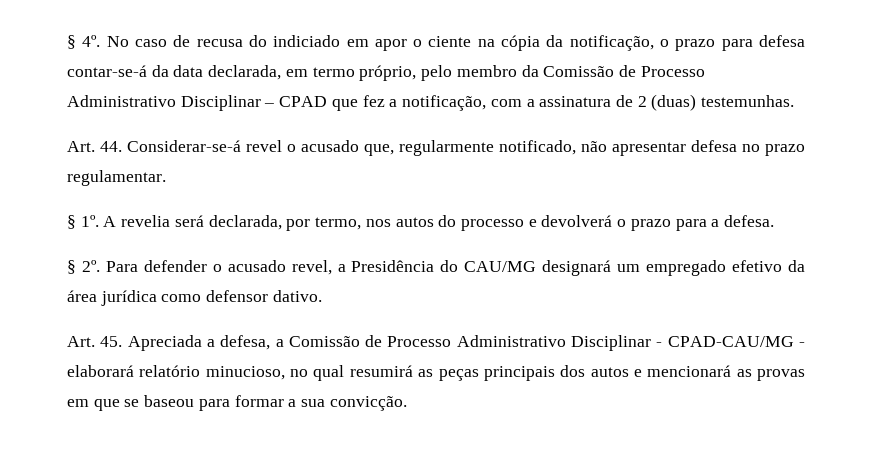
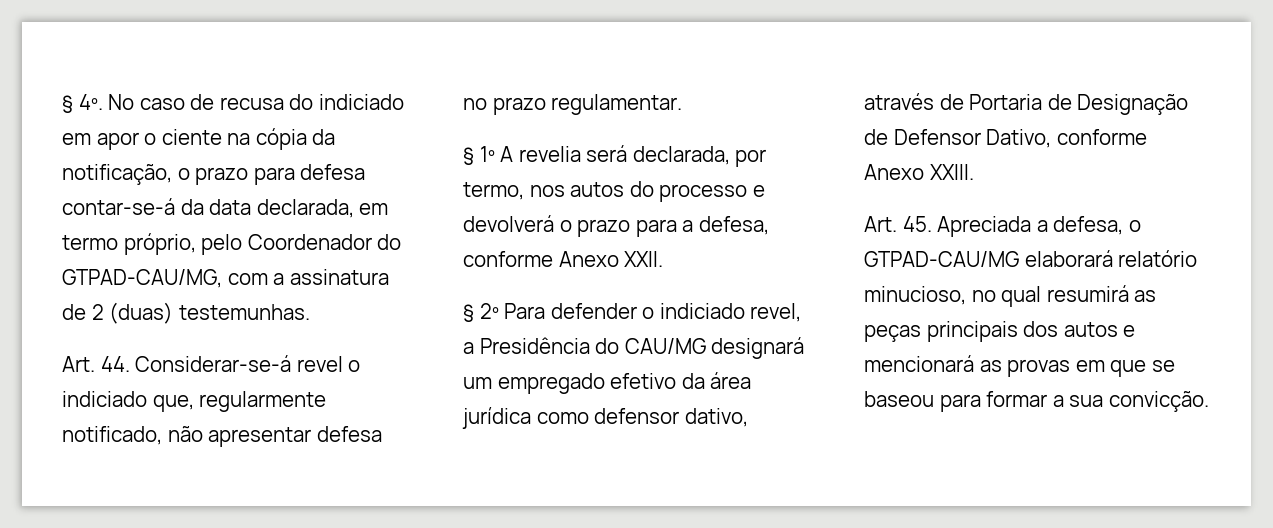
- No caso de recusa do indiciado em apor o ciente na cópia da notificação, o prazo para defesa contar-se-á da data declarada, em termo próprio, pelo membro da Comissão de Processo Administrativo Disciplinar – CPAD que fez a notificação, com a assinatura de 2 (duas) testemunhas.
+ No caso de recusa do indiciado em apor o ciente na cópia da notificação, o prazo para defesa contar-se-á da data declarada, em termo próprio, pelo Coordenador do GTPAD-CAU/MG, com a assinatura de 2 (duas) testemunhas.
- Art. 44. Considerar-se-á revel o acusado que, regularmente notificado, não apresentar defesa no prazo regulamentar.
+ Art. 44. Considerar-se-á revel o indiciado que, regularmente notificado, não apresentar defesa no prazo regulamentar.
- § 1º. A revelia será declarada, por termo, nos autos do processo e devolverá o prazo para a defesa.
- § 2º. Para defender o acusado revel, a Presidência do CAU/MG designará um empregado efetivo da área jurídica como defensor dativo.
+ § 1º A revelia será declarada, por termo, nos autos do processo e devolverá o prazo para a defesa, conforme Anexo XXII.
+ § 2º Para defender o indiciado revel, a Presidência do CAU/MG designará um empregado efetivo da área jurídica como defensor dativo, através de Portaria de Designação de Defensor Dativo, conforme Anexo XXIII.
- Art. 45. Apreciada a defesa, a Comissão de Processo Administrativo Disciplinar - CPAD-CAU/MG - elaborará relatório minucioso, no qual resumirá as peças principais dos autos e mencionará as provas em que se baseou para formar a sua convicção.
+ Art. 45. Apreciada a defesa, o GTPAD-CAU/MG elaborará relatório minucioso, no qual resumirá as peças principais dos autos e mencionará as provas em que se baseou para formar a sua convicção.

